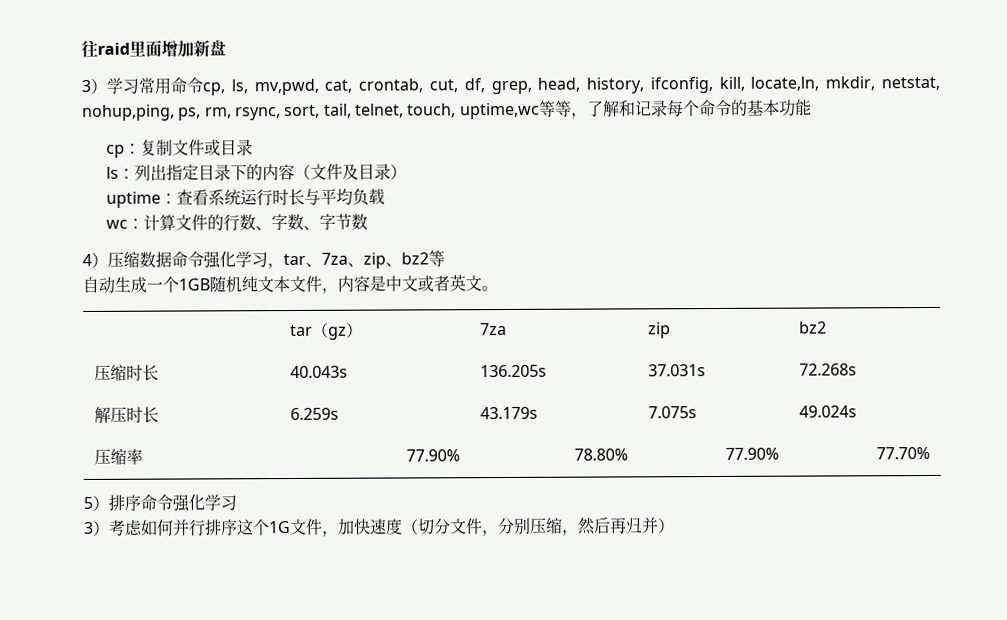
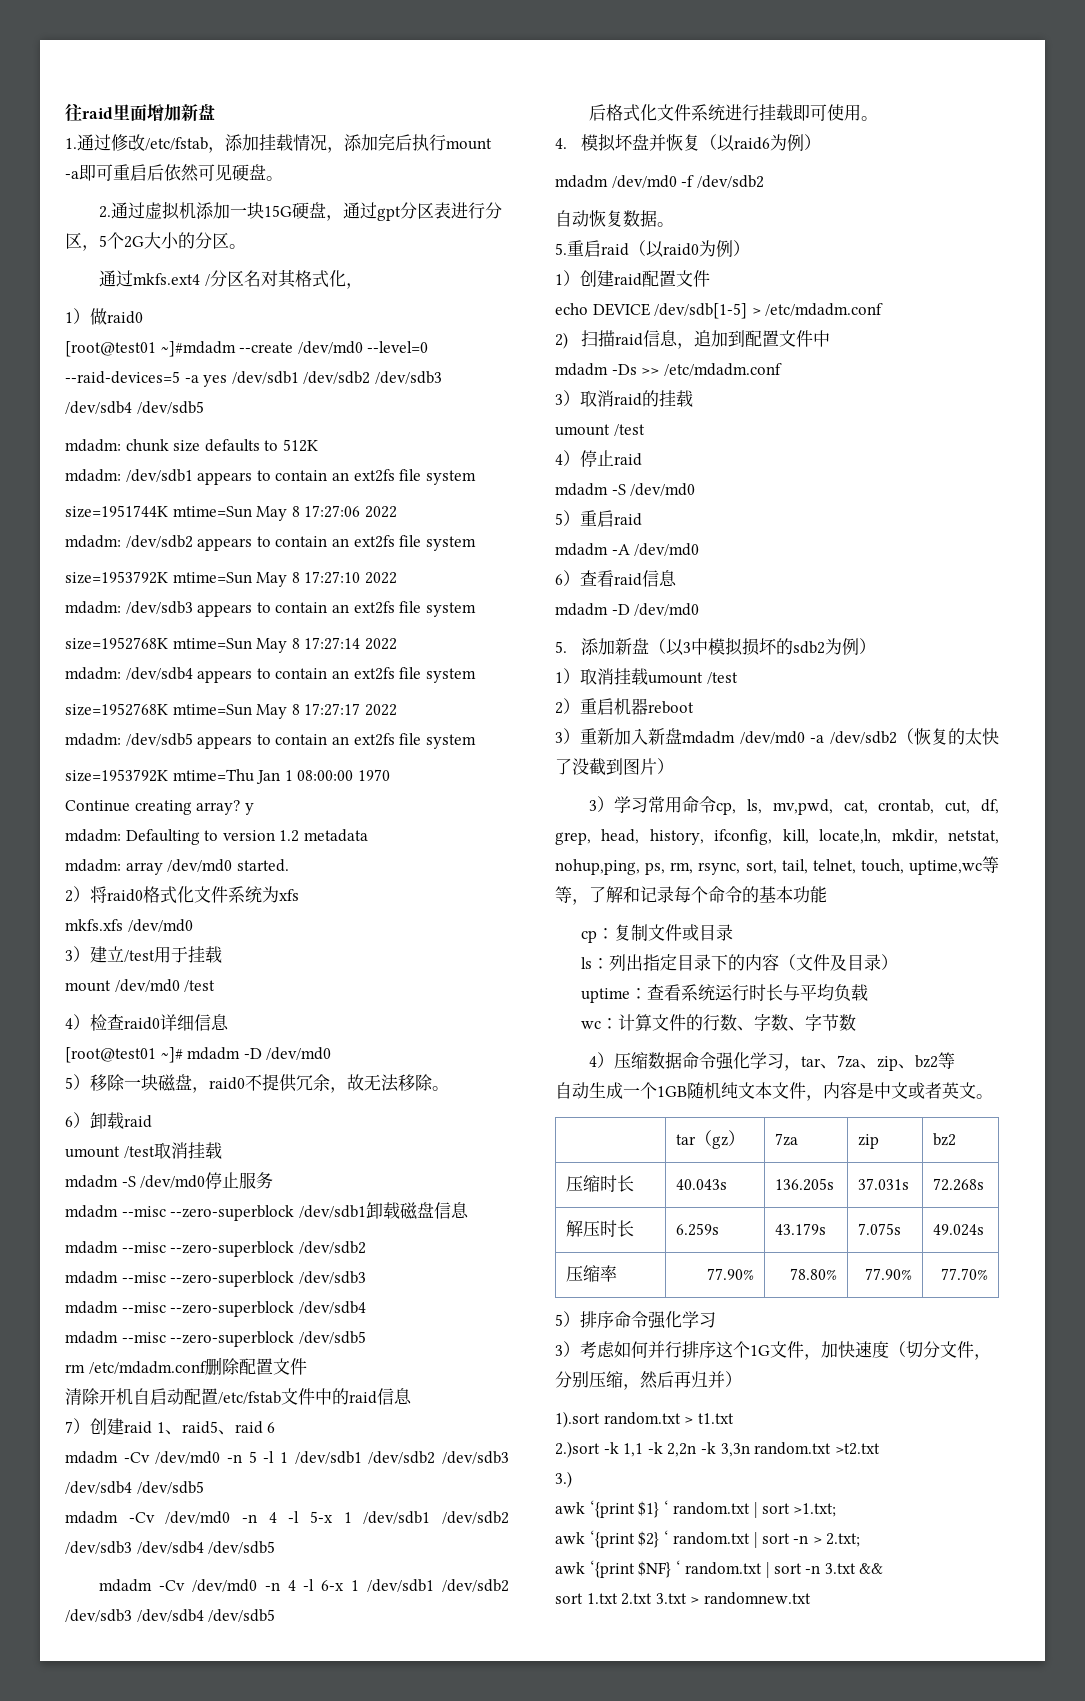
+ 1.通过修改/etc/fstab，添加挂载情况，添加完后执行mount -a即可重启后依然可见硬盘。
+ 2.通过虚拟机添加一块15G硬盘，通过gpt分区表进行分区，5个2G大小的分区。
+ 通过mkfs.ext4 /分区名对其格式化，
+ 1）做raid0
+ [root@test01 ~]#mdadm --create /dev/md0 --level=0 --raid-devices=5 -a yes /dev/sdb1 /dev/sdb2 /dev/sdb3 /dev/sdb4 /dev/sdb5
+ mdadm: chunk size defaults to 512K
+ mdadm: /dev/sdb1 appears to contain an ext2fs file system
+ size=1951744K mtime=Sun May 8 17:27:06 2022
+ mdadm: /dev/sdb2 appears to contain an ext2fs file system
+ size=1953792K mtime=Sun May 8 17:27:10 2022
+ mdadm: /dev/sdb3 appears to contain an ext2fs file system
+ size=1952768K mtime=Sun May 8 17:27:14 2022
+ mdadm: /dev/sdb4 appears to contain an ext2fs file system
+ size=1952768K mtime=Sun May 8 17:27:17 2022
+ mdadm: /dev/sdb5 appears to contain an ext2fs file system
+ size=1953792K mtime=Thu Jan 1 08:00:00 1970
+ Continue creating array? y
+ mdadm: Defaulting to version 1.2 metadata
+ mdadm: array /dev/md0 started.
+ 2）将raid0格式化文件系统为xfs
+ mkfs.xfs /dev/md0
+ 3）建立/test用于挂载
+ mount /dev/md0 /test
+ 4）检查raid0详细信息
+ [root@test01 ~]# mdadm -D /dev/md0
+ 5）移除一块磁盘，raid0不提供冗余，故无法移除。
+ 6）卸载raid
+ umount /test取消挂载
+ mdadm -S /dev/md0停止服务
+ mdadm --misc --zero-superblock /dev/sdb1卸载磁盘信息
+ mdadm --misc --zero-superblock /dev/sdb2
+ mdadm --misc --zero-superblock /dev/sdb3
+ mdadm --misc --zero-superblock /dev/sdb4
+ mdadm --misc --zero-superblock /dev/sdb5
+ rm /etc/mdadm.conf删除配置文件
+ 清除开机自启动配置/etc/fstab文件中的raid信息
+ 7）创建raid 1、raid5、raid 6
+ mdadm -Cv /dev/md0 -n 5 -l 1 /dev/sdb1 /dev/sdb2 /dev/sdb3 /dev/sdb4 /dev/sdb5
+ mdadm -Cv /dev/md0 -n 4 -l 5-x 1 /dev/sdb1 /dev/sdb2 /dev/sdb3 /dev/sdb4 /dev/sdb5
+ mdadm -Cv /dev/md0 -n 4 -l 6-x 1 /dev/sdb1 /dev/sdb2 /dev/sdb3 /dev/sdb4 /dev/sdb5
+ 后格式化文件系统进行挂载即可使用。
+ 4.模拟坏盘并恢复（以raid6为例）
+ mdadm /dev/md0 -f /dev/sdb2
+ 自动恢复数据。
+ 5.重启raid（以raid0为例）
+ 1）创建raid配置文件
+ echo DEVICE /dev/sdb[1-5] > /etc/mdadm.conf
+ 2)扫描raid信息，追加到配置文件中
+ mdadm -Ds >> /etc/mdadm.conf
+ 3）取消raid的挂载
+ umount /test
+ 4）停止raid
+ mdadm -S /dev/md0
+ 5）重启raid
+ mdadm -A /dev/md0
+ 6）查看raid信息
+ mdadm -D /dev/md0
+ 5.添加新盘（以3中模拟损坏的sdb2为例）
+ 1）取消挂载umount /test
+ 2）重启机器reboot
+ 3）重新加入新盘mdadm /dev/md0 -a /dev/sdb2（恢复的太快了没截到图片）
+ 1).sort random.txt > t1.txt
+ 2.)sort -k 1,1 -k 2,2n -k 3,3n random.txt >t2.txt
+ 3.)
+ awk ‘{print $1} ‘ random.txt | sort >1.txt;
+ awk ‘{print $2} ‘ random.txt | sort -n > 2.txt;
+ awk ‘{print $NF} ‘ random.txt | sort -n 3.txt &&
+ sort 1.txt 2.txt 3.txt > randomnew.txt

